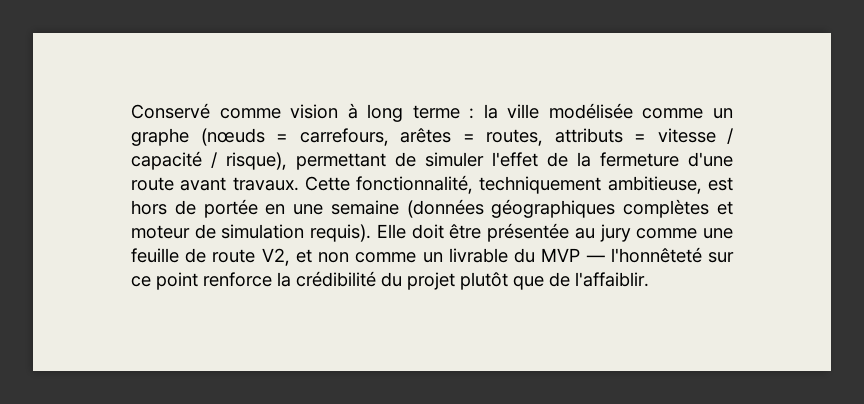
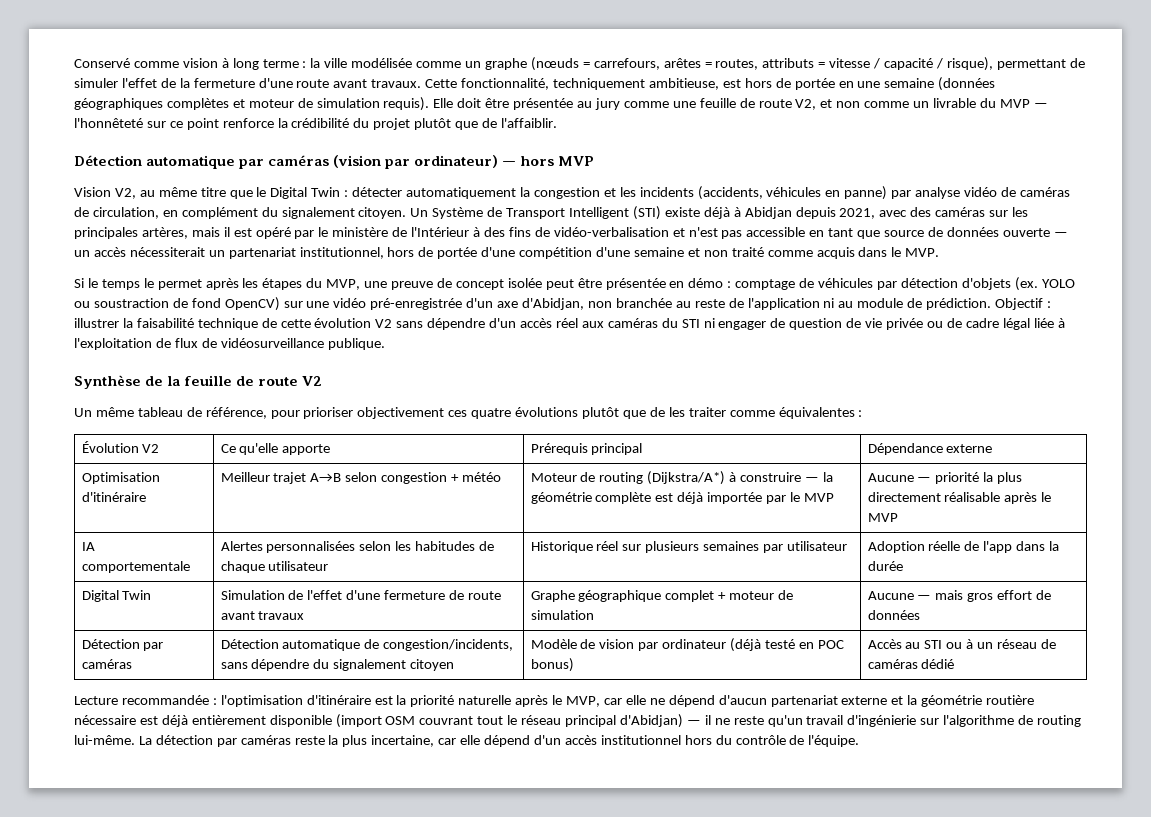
+ Détection automatique par caméras (vision par ordinateur) — hors MVP
+ Vision V2, au même titre que le Digital Twin : détecter automatiquement la congestion et les incidents (accidents, véhicules en panne) par analyse vidéo de caméras de circulation, en complément du signalement citoyen. Un Système de Transport Intelligent (STI) existe déjà à Abidjan depuis 2021, avec des caméras sur les principales artères, mais il est opéré par le ministère de l'Intérieur à des fins de vidéo-verbalisation et n'est pas accessible en tant que source de données ouverte — un accès nécessiterait un partenariat institutionnel, hors de portée d'une compétition d'une semaine et non traité comme acquis dans le MVP.
+ Si le temps le permet après les étapes du MVP, une preuve de concept isolée peut être présentée en démo : comptage de véhicules par détection d'objets (ex. YOLO ou soustraction de fond OpenCV) sur une vidéo pré-enregistrée d'un axe d'Abidjan, non branchée au reste de l'application ni au module de prédiction. Objectif : illustrer la faisabilité technique de cette évolution V2 sans dépendre d'un accès réel aux caméras du STI ni engager de question de vie privée ou de cadre légal liée à l'exploitation de flux de vidéosurveillance publique.
+ Synthèse de la feuille de route V2
+ Un même tableau de référence, pour prioriser objectivement ces quatre évolutions plutôt que de les traiter comme équivalentes :
+ Évolution V2 | Ce qu'elle apporte | Prérequis principal | Dépendance externe
+ Optimisation d'itinéraire | Meilleur trajet A→B selon congestion + météo | Moteur de routing (Dijkstra/A*) à construire — la géométrie complète est déjà importée par le MVP | Aucune — priorité la plus directement réalisable après le MVP
+ IA comportementale | Alertes personnalisées selon les habitudes de chaque utilisateur | Historique réel sur plusieurs semaines par utilisateur | Adoption réelle de l'app dans la durée
+ Digital Twin | Simulation de l'effet d'une fermeture de route avant travaux | Graphe géographique complet + moteur de simulation | Aucune — mais gros effort de données
+ Détection par caméras | Détection automatique de congestion/incidents, sans dépendre du signalement citoyen | Modèle de vision par ordinateur (déjà testé en POC bonus) | Accès au STI ou à un réseau de caméras dédié
+ Lecture recommandée : l'optimisation d'itinéraire est la priorité naturelle après le MVP, car elle ne dépend d'aucun partenariat externe et la géométrie routière nécessaire est déjà entièrement disponible (import OSM couvrant tout le réseau principal d'Abidjan) — il ne reste qu'un travail d'ingénierie sur l'algorithme de routing lui-même. La détection par caméras reste la plus incertaine, car elle dépend d'un accès institutionnel hors du contrôle de l'équipe.

